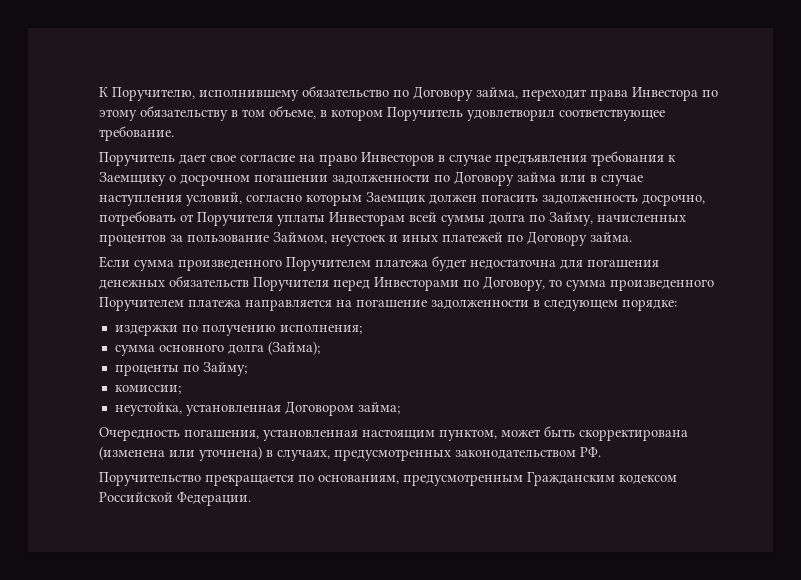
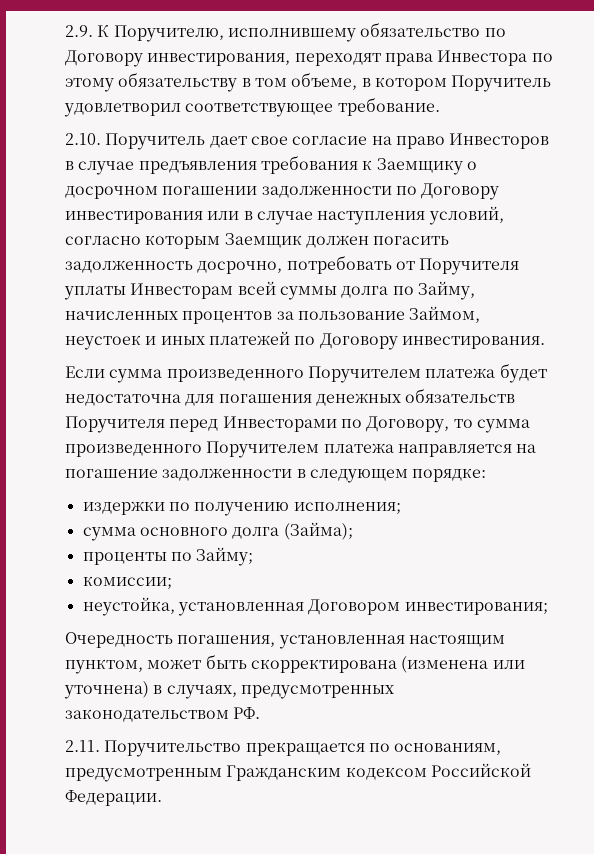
- К Поручителю, исполнившему обязательство по Договору займа, переходят права Инвестора по этому обязательству в том объеме, в котором Поручитель удовлетворил соответствующее требование.
+ 2.9. К Поручителю, исполнившему обязательство по Договору инвестирования, переходят права Инвестора по этому обязательству в том объеме, в котором Поручитель удовлетворил соответствующее требование.
- Поручитель дает свое согласие на право Инвесторов в случае предъявления требования к Заемщику о досрочном погашении задолженности по Договору займа или в случае наступления условий, согласно которым Заемщик должен погасить задолженность досрочно, потребовать от Поручителя уплаты Инвесторам всей суммы долга по Займу, начисленных процентов за пользование Займом, неустоек и иных платежей по Договору займа.
+ 2.10. Поручитель дает свое согласие на право Инвесторов в случае предъявления требования к Заемщику о досрочном погашении задолженности по Договору инвестирования или в случае наступления условий, согласно которым Заемщик должен погасить задолженность досрочно, потребовать от Поручителя уплаты Инвесторам всей суммы долга по Займу, начисленных процентов за пользование Займом, неустоек и иных платежей по Договору инвестирования.
- неустойка, установленная Договором займа;
+ неустойка, установленная Договором инвестирования;
- Поручительство прекращается по основаниям, предусмотренным Гражданским кодексом Российской Федерации.
+ 2.11. Поручительство прекращается по основаниям, предусмотренным Гражданским кодексом Российской Федерации.

